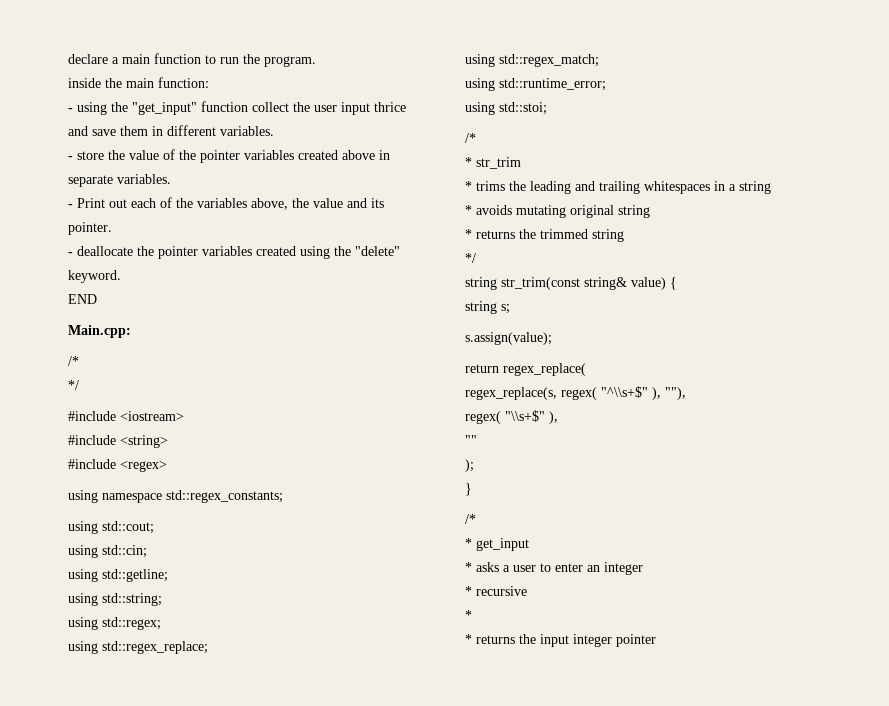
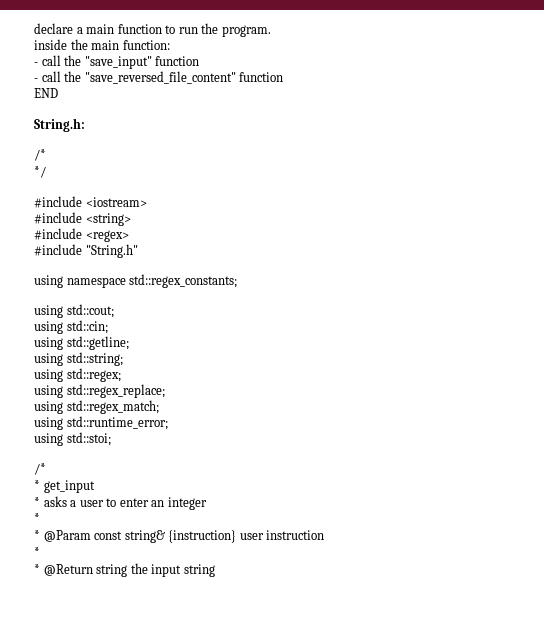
- - using the "get_input" function collect the user input thrice and save them in different variables.
- - store the value of the pointer variables created above in separate variables.
- - Print out each of the variables above, the value and its pointer.
- - deallocate the pointer variables created using the "delete" keyword.
+ - call the "save_input" function
+ - call the "save_reversed_file_content" function
- Main.cpp:
+ String.h:
+ #include "String.h"
- * str_trim
- * trims the leading and trailing whitespaces in a string
- * avoids mutating original string
- * returns the trimmed string
- */
- string str_trim(const string& value) {
- string s;
- s.assign(value);
- return regex_replace(
- regex_replace(s, regex( "^\\s+$" ), ""),
- regex( "\\s+$" ),
- ""
- );
- }
- /*
  * asks a user to enter an integer
- * recursive
  *
- * returns the input integer pointer
+ * @Param const string& {instruction} user instruction
+ *
+ * @Return string the input string

